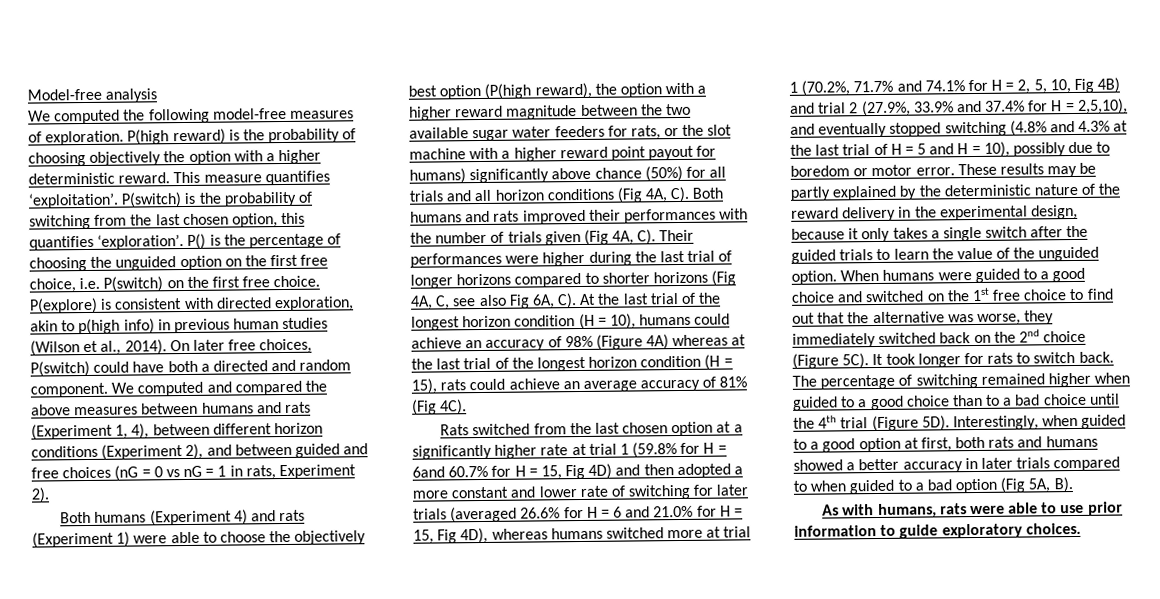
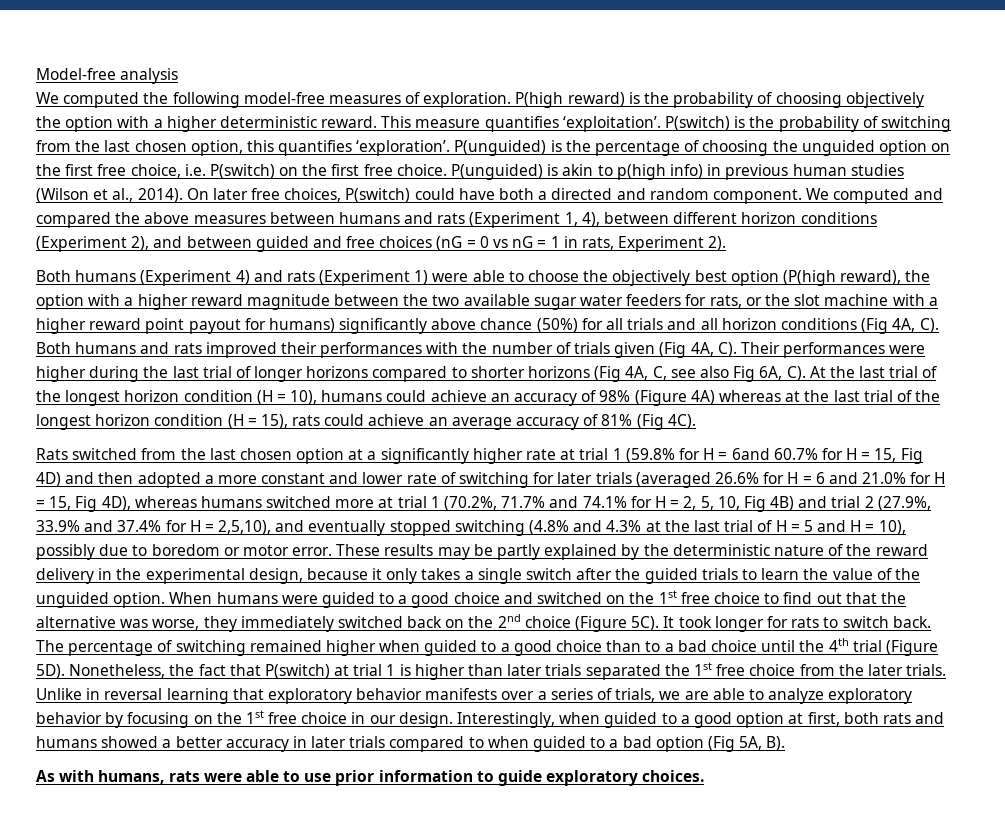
- P() is the percentage of choosing the unguided option on the first free choice, i.e. P(switch) on the first free choice.
+ P(unguided) is the percentage of choosing the unguided option on the first free choice, i.e. P(switch) on the first free choice.
- P(explore) is consistent with directed exploration, akin to p(high info) in previous human studies (Wilson et al., 2014).
+ P(unguided) is akin to p(high info) in previous human studies (Wilson et al., 2014).
+ Nonetheless, the fact that P(switch) at trial 1 is higher than later trials separated the 1st free choice from the later trials. Unlike in reversal learning that exploratory behavior manifests over a series of trials, we are able to analyze exploratory behavior by focusing on the 1st free choice in our design.

